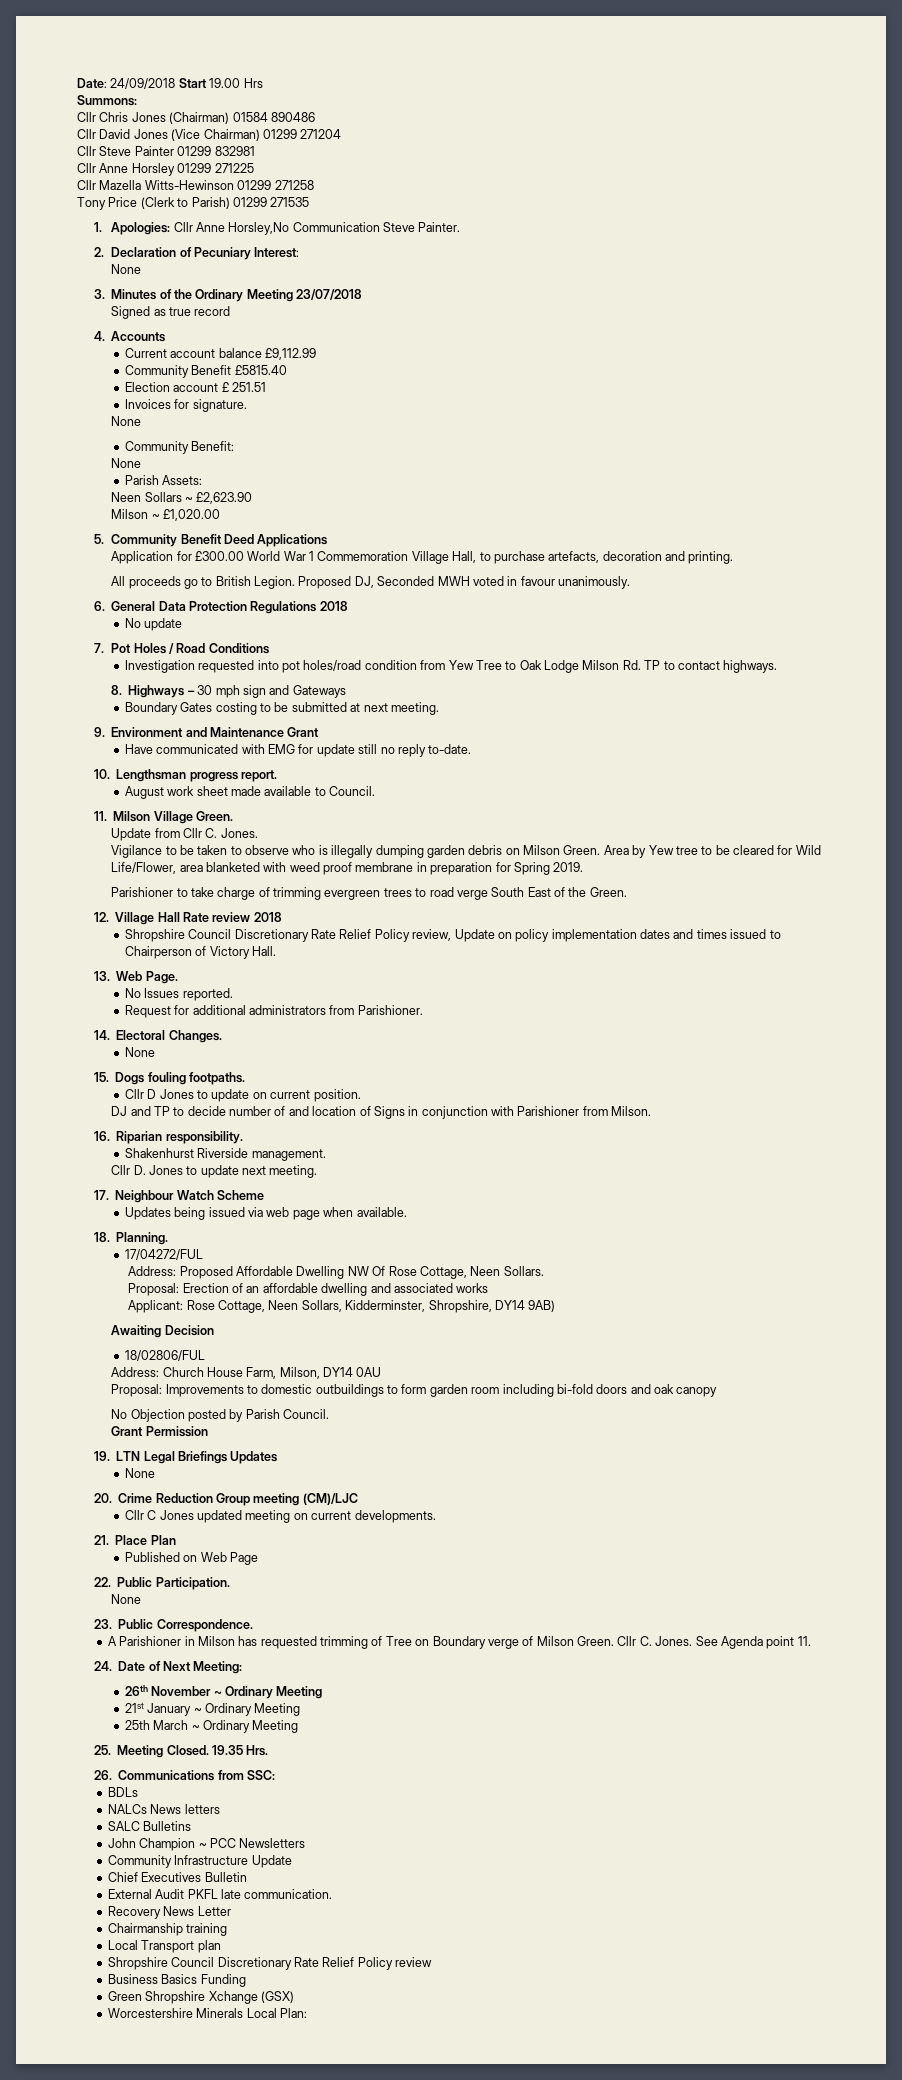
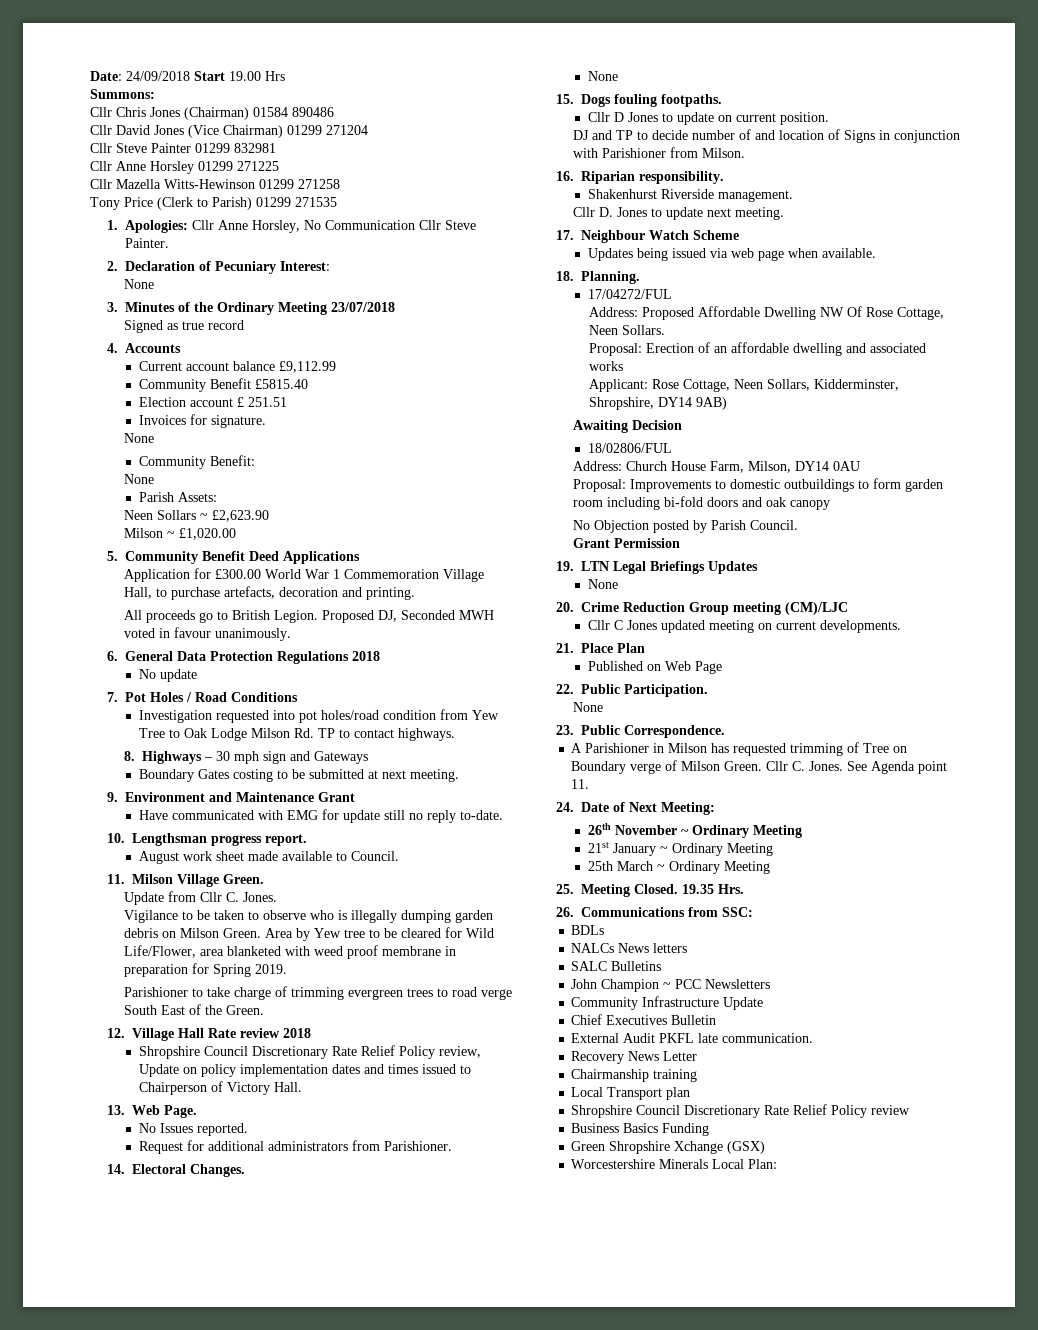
- 1. Apologies: Cllr Anne Horsley,No Communication Steve Painter.
+ 1. Apologies: Cllr Anne Horsley, No Communication Cllr Steve Painter.

